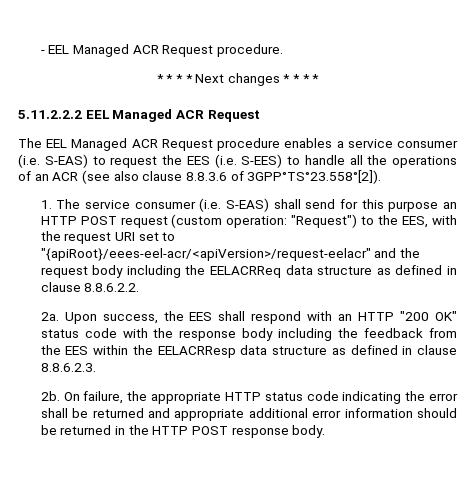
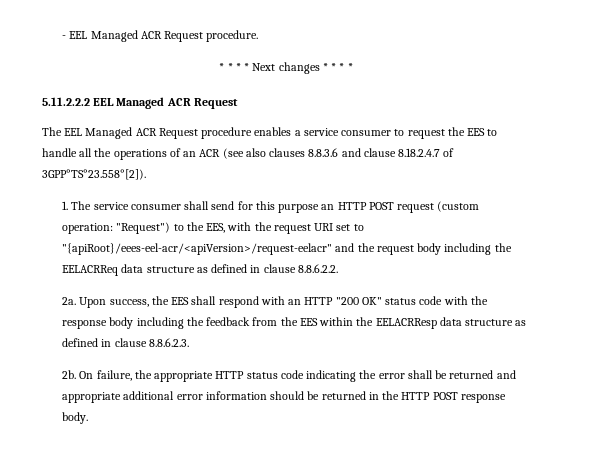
- The EEL Managed ACR Request procedure enables a service consumer (i.e. S-EAS) to request the EES (i.e. S-EES) to handle all the operations of an ACR (see also clause 8.8.3.6 of 3GPP°TS°23.558°[2]).
+ The EEL Managed ACR Request procedure enables a service consumer to request the EES to handle all the operations of an ACR (see also clauses 8.8.3.6 and clause 8.18.2.4.7 of 3GPP°TS°23.558°[2]).
- 1. The service consumer (i.e. S-EAS) shall send for this purpose an HTTP POST request (custom operation: "Request") to the EES, with the request URI set to "{apiRoot}/eees-eel-acr/<apiVersion>/request-eelacr" and the request body including the EELACRReq data structure as defined in clause 8.8.6.2.2.
+ 1. The service consumer shall send for this purpose an HTTP POST request (custom operation: "Request") to the EES, with the request URI set to "{apiRoot}/eees-eel-acr/<apiVersion>/request-eelacr" and the request body including the EELACRReq data structure as defined in clause 8.8.6.2.2.

